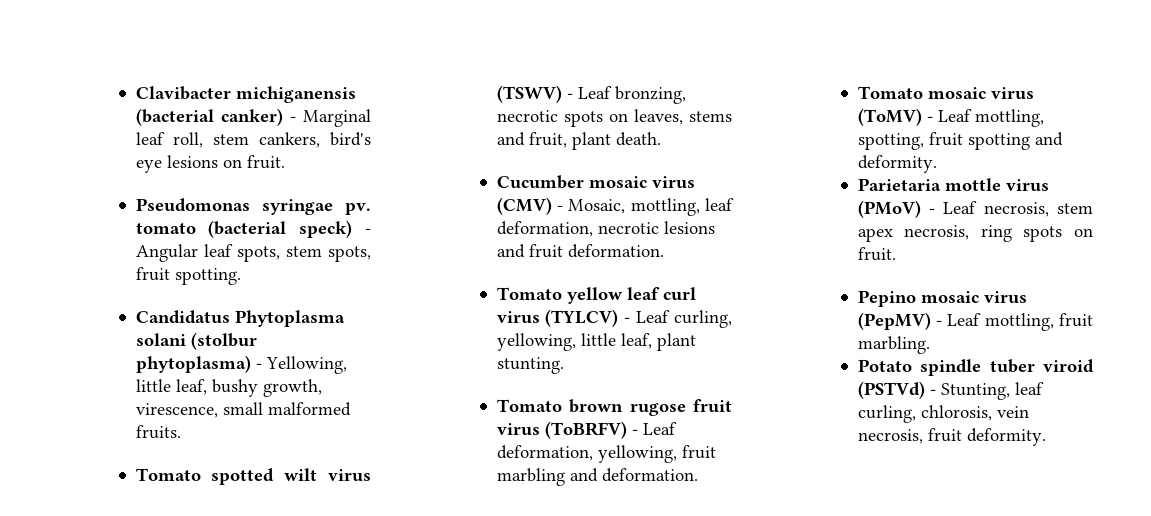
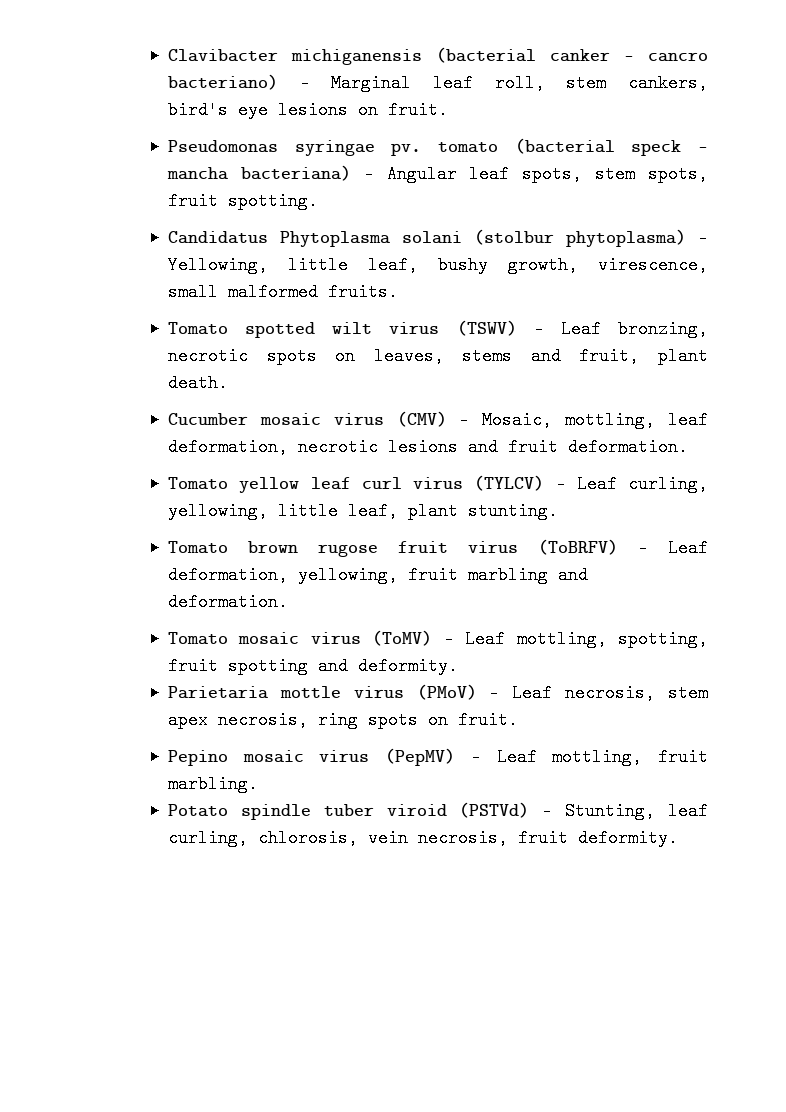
- Clavibacter michiganensis (bacterial canker) - Marginal leaf roll, stem cankers, bird's eye lesions on fruit.
+ Clavibacter michiganensis (bacterial canker - cancro bacteriano) - Marginal leaf roll, stem cankers, bird's eye lesions on fruit.
- Pseudomonas syringae pv. tomato (bacterial speck) - Angular leaf spots, stem spots, fruit spotting.
+ Pseudomonas syringae pv. tomato (bacterial speck - mancha bacteriana) - Angular leaf spots, stem spots, fruit spotting.

